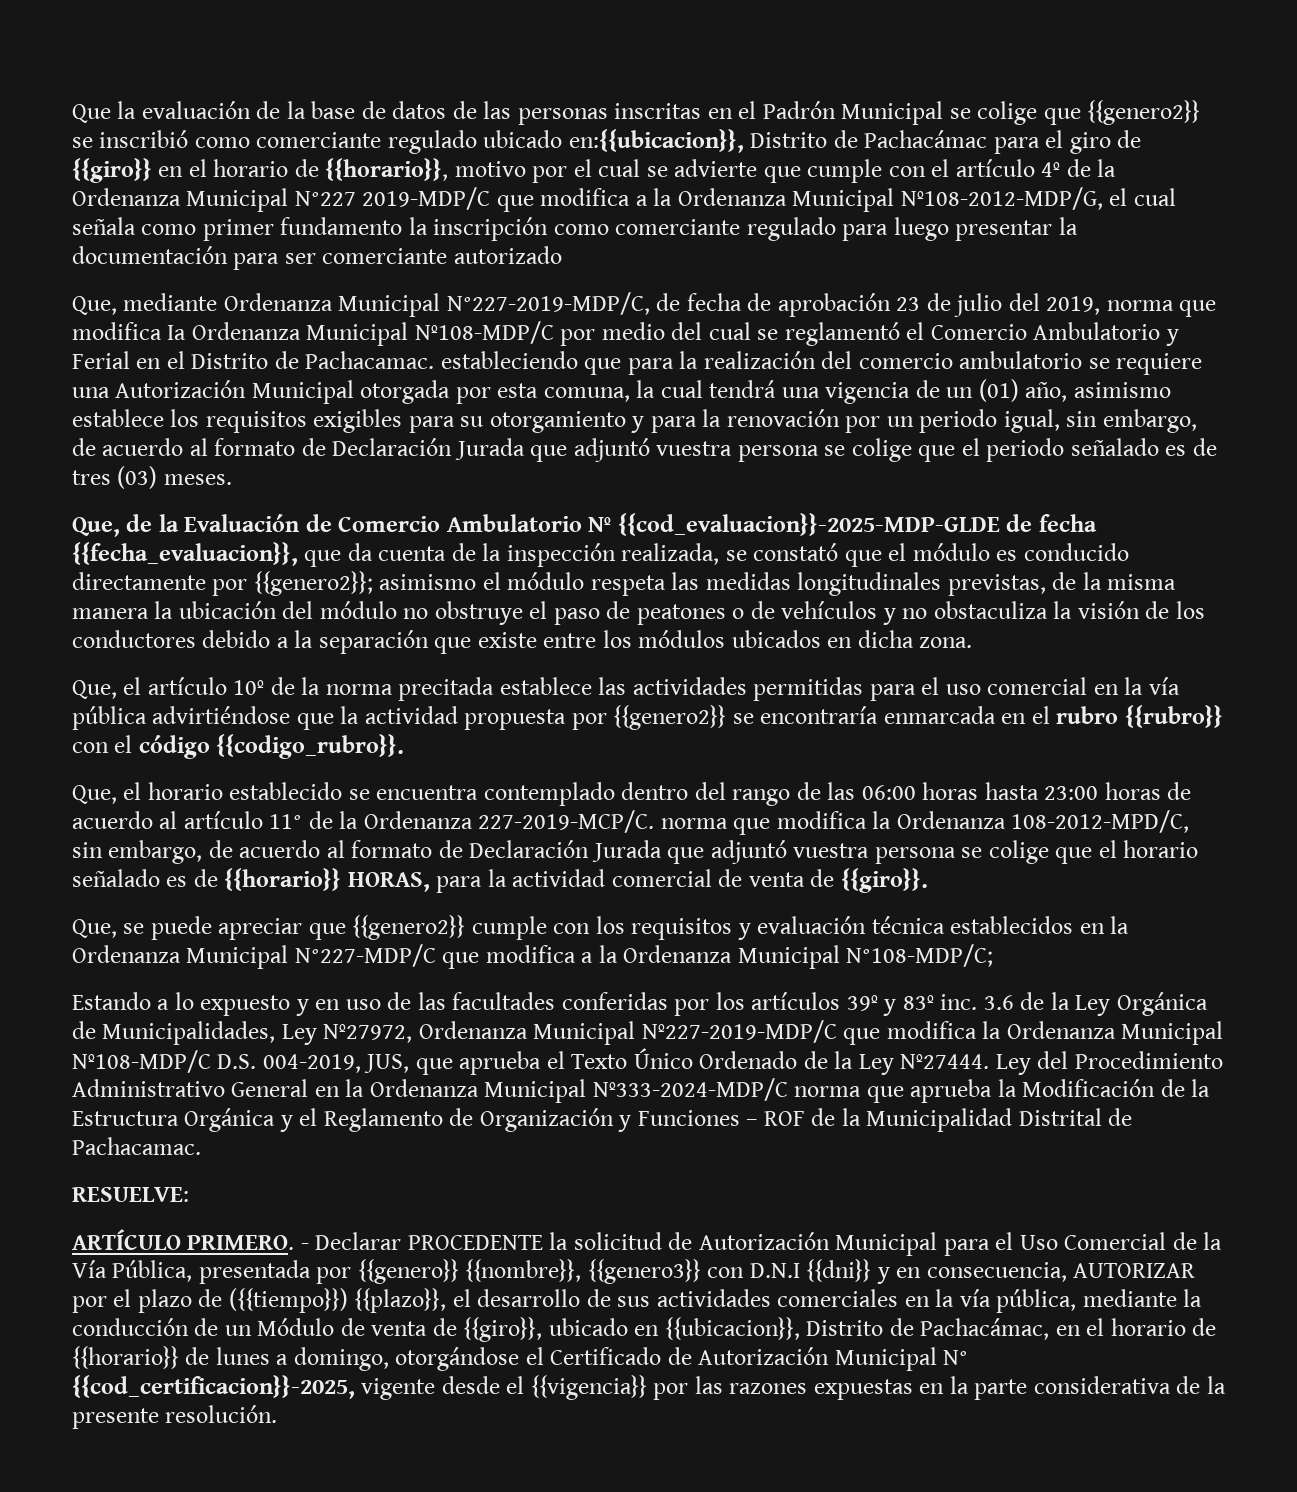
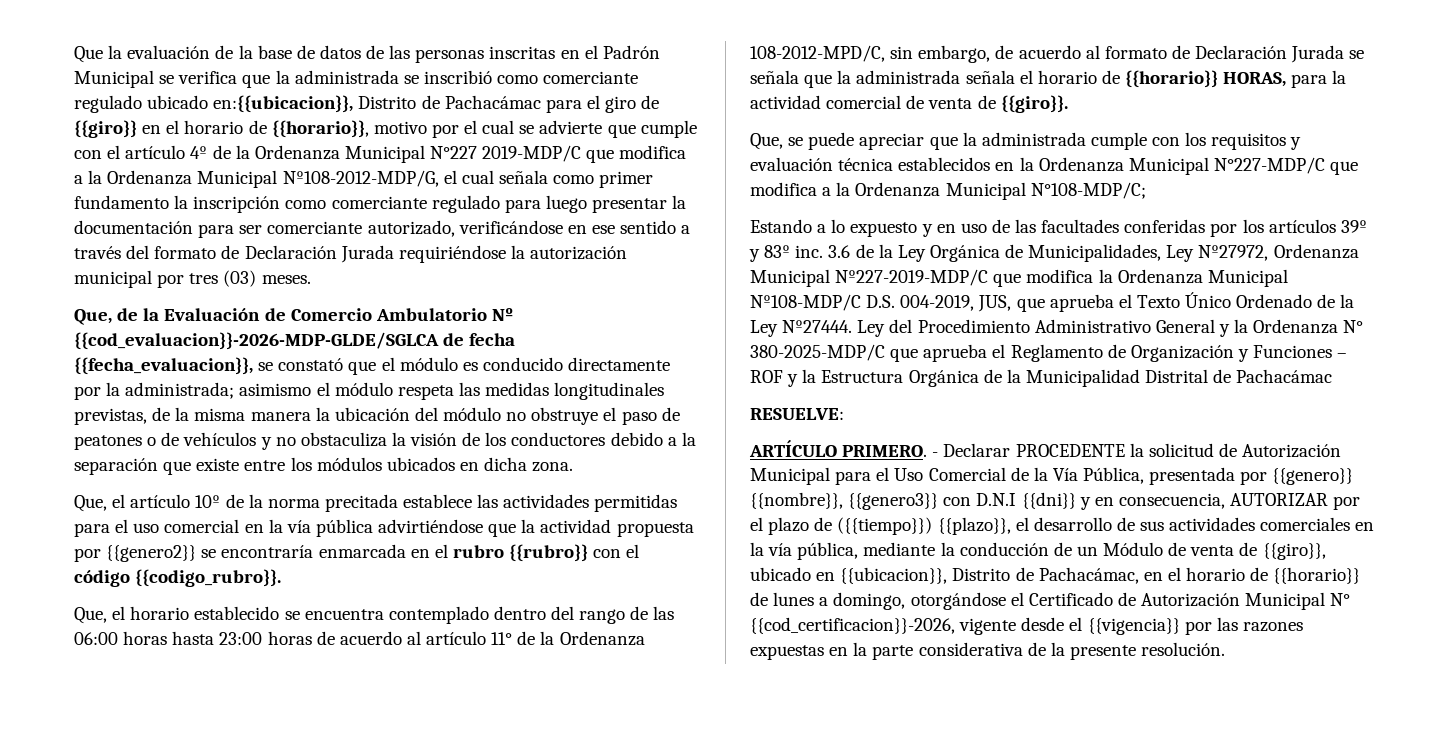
- Que la evaluación de la base de datos de las personas inscritas en el Padrón Municipal se colige que {{genero2}} se inscribió como comerciante regulado ubicado en:{{ubicacion}}, Distrito de Pachacámac para el giro de {{giro}} en el horario de {{horario}}, motivo por el cual se advierte que cumple con el artículo 4º de la Ordenanza Municipal N°227 2019-MDP/C que modifica a la Ordenanza Municipal Nº108-2012-MDP/G, el cual señala como primer fundamento la inscripción como comerciante regulado para luego presentar la documentación para ser comerciante autorizado
- Que, mediante Ordenanza Municipal N°227-2019-MDP/C, de fecha de aprobación 23 de julio del 2019, norma que modifica Ia Ordenanza Municipal Nº108-MDP/C por medio del cual se reglamentó el Comercio Ambulatorio y Ferial en el Distrito de Pachacamac. estableciendo que para la realización del comercio ambulatorio se requiere una Autorización Municipal otorgada por esta comuna, la cual tendrá una vigencia de un (01) año, asimismo establece los requisitos exigibles para su otorgamiento y para la renovación por un periodo igual, sin embargo, de acuerdo al formato de Declaración Jurada que adjuntó vuestra persona se colige que el periodo señalado es de tres (03) meses.
+ Que la evaluación de la base de datos de las personas inscritas en el Padrón Municipal se verifica que la administrada se inscribió como comerciante regulado ubicado en:{{ubicacion}}, Distrito de Pachacámac para el giro de {{giro}} en el horario de {{horario}}, motivo por el cual se advierte que cumple con el artículo 4º de la Ordenanza Municipal N°227 2019-MDP/C que modifica a la Ordenanza Municipal Nº108-2012-MDP/G, el cual señala como primer fundamento la inscripción como comerciante regulado para luego presentar la documentación para ser comerciante autorizado, verificándose en ese sentido a través del formato de Declaración Jurada requiriéndose la autorización municipal por tres (03) meses.
- Que, de la Evaluación de Comercio Ambulatorio Nº {{cod_evaluacion}}-2025-MDP-GLDE de fecha {{fecha_evaluacion}}, que da cuenta de la inspección realizada, se constató que el módulo es conducido directamente por {{genero2}};
+ Que, de la Evaluación de Comercio Ambulatorio Nº {{cod_evaluacion}}-2026-MDP-GLDE/SGLCA de fecha {{fecha_evaluacion}}, se constató que el módulo es conducido directamente por la administrada;
- Que, el horario establecido se encuentra contemplado dentro del rango de las 06:00 horas hasta 23:00 horas de acuerdo al artículo 11° de la Ordenanza 227-2019-MCP/C. norma que modifica la Ordenanza 108-2012-MPD/C, sin embargo, de acuerdo al formato de Declaración Jurada que adjuntó vuestra persona se colige que el horario señalado es de {{horario}} HORAS, para la actividad comercial de venta de {{giro}}.
+ Que, el horario establecido se encuentra contemplado dentro del rango de las 06:00 horas hasta 23:00 horas de acuerdo al artículo 11° de la Ordenanza 108-2012-MPD/C, sin embargo, de acuerdo al formato de Declaración Jurada se señala que la administrada señala el horario de {{horario}} HORAS, para la actividad comercial de venta de {{giro}}.
- Que, se puede apreciar que {{genero2}} cumple con los requisitos y evaluación técnica establecidos en la Ordenanza Municipal N°227-MDP/C que modifica a la Ordenanza Municipal N°108-MDP/C;
+ Que, se puede apreciar que la administrada cumple con los requisitos y evaluación técnica establecidos en la Ordenanza Municipal N°227-MDP/C que modifica a la Ordenanza Municipal N°108-MDP/C;
- Ley del Procedimiento Administrativo General en la Ordenanza Municipal Nº333-2024-MDP/C norma que aprueba la Modificación de la Estructura Orgánica y el Reglamento de Organización y Funciones – ROF de la Municipalidad Distrital de Pachacamac.
+ Ley del Procedimiento Administrativo General y la Ordenanza N° 380-2025-MDP/C que aprueba el Reglamento de Organización y Funciones – ROF y la Estructura Orgánica de la Municipalidad Distrital de Pachacámac
- - Declarar PROCEDENTE la solicitud de Autorización Municipal para el Uso Comercial de la Vía Pública, presentada por {{genero}} {{nombre}}, {{genero3}} con D.N.I {{dni}} y en consecuencia, AUTORIZAR por el plazo de ({{tiempo}}) {{plazo}}, el desarrollo de sus actividades comerciales en la vía pública, mediante la conducción de un Módulo de venta de {{giro}}, ubicado en {{ubicacion}}, Distrito de Pachacámac, en el horario de {{horario}} de lunes a domingo, otorgándose el Certificado de Autorización Municipal N° {{cod_certificacion}}-2025, vigente desde el {{vigencia}} por las razones expuestas en la parte considerativa de la presente resolución.
+ - Declarar PROCEDENTE la solicitud de Autorización Municipal para el Uso Comercial de la Vía Pública, presentada por {{genero}} {{nombre}}, {{genero3}} con D.N.I {{dni}} y en consecuencia, AUTORIZAR por el plazo de ({{tiempo}}) {{plazo}}, el desarrollo de sus actividades comerciales en la vía pública, mediante la conducción de un Módulo de venta de {{giro}}, ubicado en {{ubicacion}}, Distrito de Pachacámac, en el horario de {{horario}} de lunes a domingo, otorgándose el Certificado de Autorización Municipal N° {{cod_certificacion}}-2026, vigente desde el {{vigencia}} por las razones expuestas en la parte considerativa de la presente resolución.

